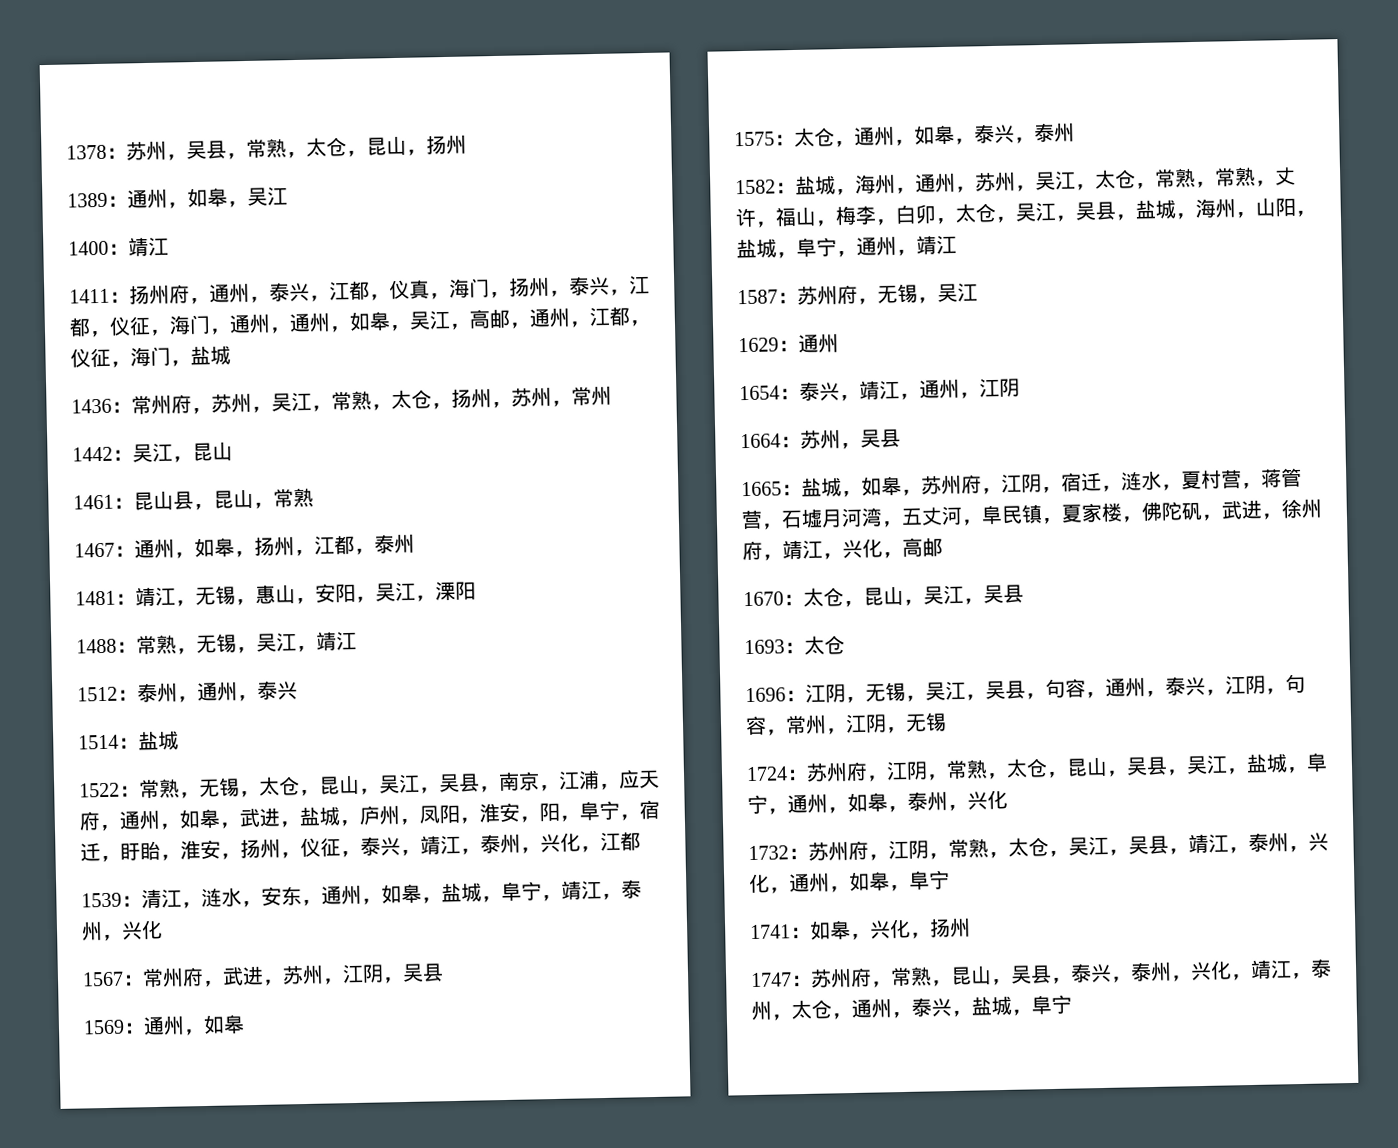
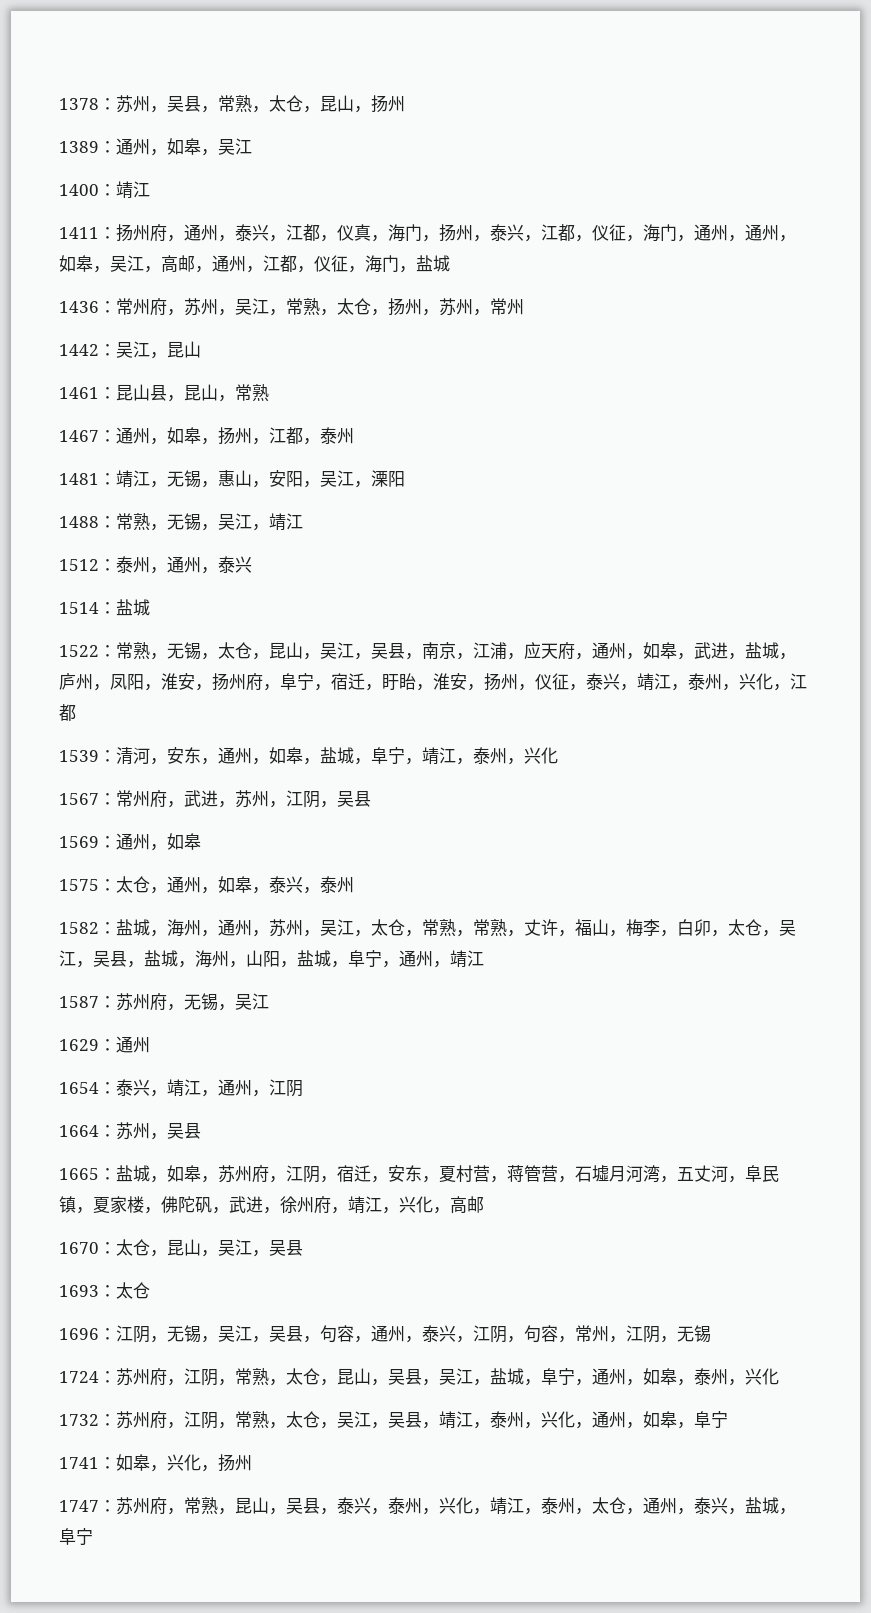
- 1522：常熟，无锡，太仓，昆山，吴江，吴县，南京，江浦，应天府，通州，如皋，武进，盐城，庐州，凤阳，淮安，阳，阜宁，宿迁，盱眙，淮安，扬州，仪征，泰兴，靖江，泰州，兴化，江都
+ 1522：常熟，无锡，太仓，昆山，吴江，吴县，南京，江浦，应天府，通州，如皋，武进，盐城，庐州，凤阳，淮安，扬州府，阜宁，宿迁，盱眙，淮安，扬州，仪征，泰兴，靖江，泰州，兴化，江都
- 1539：清江，涟水，安东，通州，如皋，盐城，阜宁，靖江，泰州，兴化
+ 1539：清河，安东，通州，如皋，盐城，阜宁，靖江，泰州，兴化
- 1665：盐城，如皋，苏州府，江阴，宿迁，涟水，夏村营，蒋管营，石墟月河湾，五丈河，阜民镇，夏家楼，佛陀矾，武进，徐州府，靖江，兴化，高邮
+ 1665：盐城，如皋，苏州府，江阴，宿迁，安东，夏村营，蒋管营，石墟月河湾，五丈河，阜民镇，夏家楼，佛陀矾，武进，徐州府，靖江，兴化，高邮

